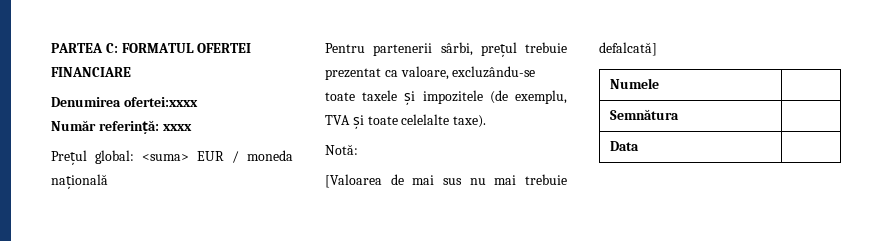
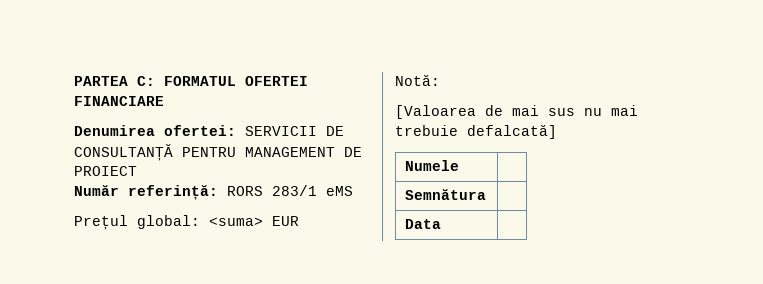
- Denumirea ofertei:xxxx
+ Denumirea ofertei: SERVICII DE CONSULTANȚĂ PENTRU MANAGEMENT DE PROIECT
- Număr referință: xxxx
+ Număr referință: RORS 283/1 eMS
- Prețul global: <suma> EUR / moneda națională
- Pentru partenerii sârbi, prețul trebuie prezentat ca valoare, excluzându-se toate taxele și impozitele (de exemplu, TVA și toate celelalte taxe).
+ Prețul global: <suma> EUR

